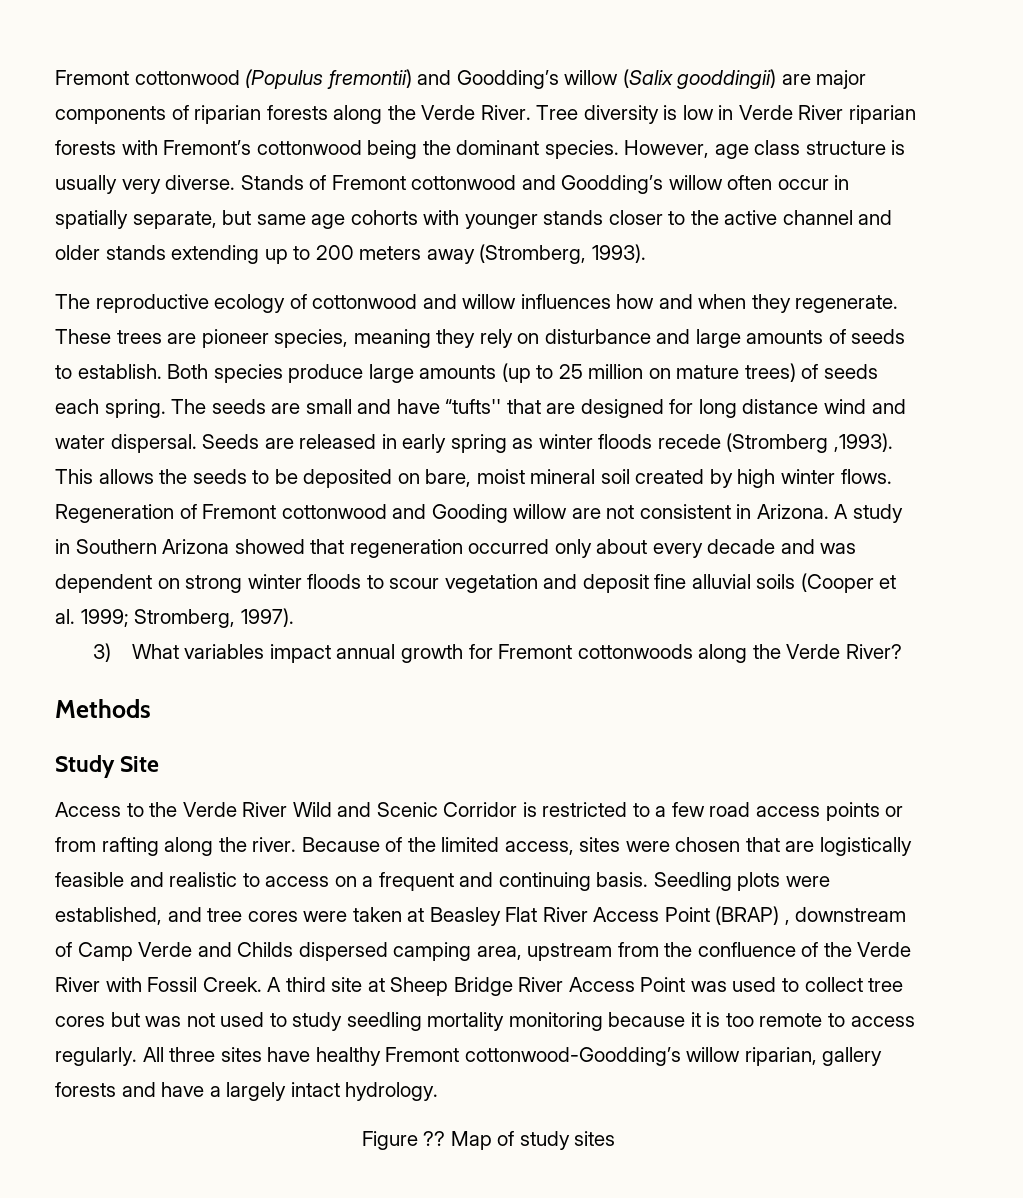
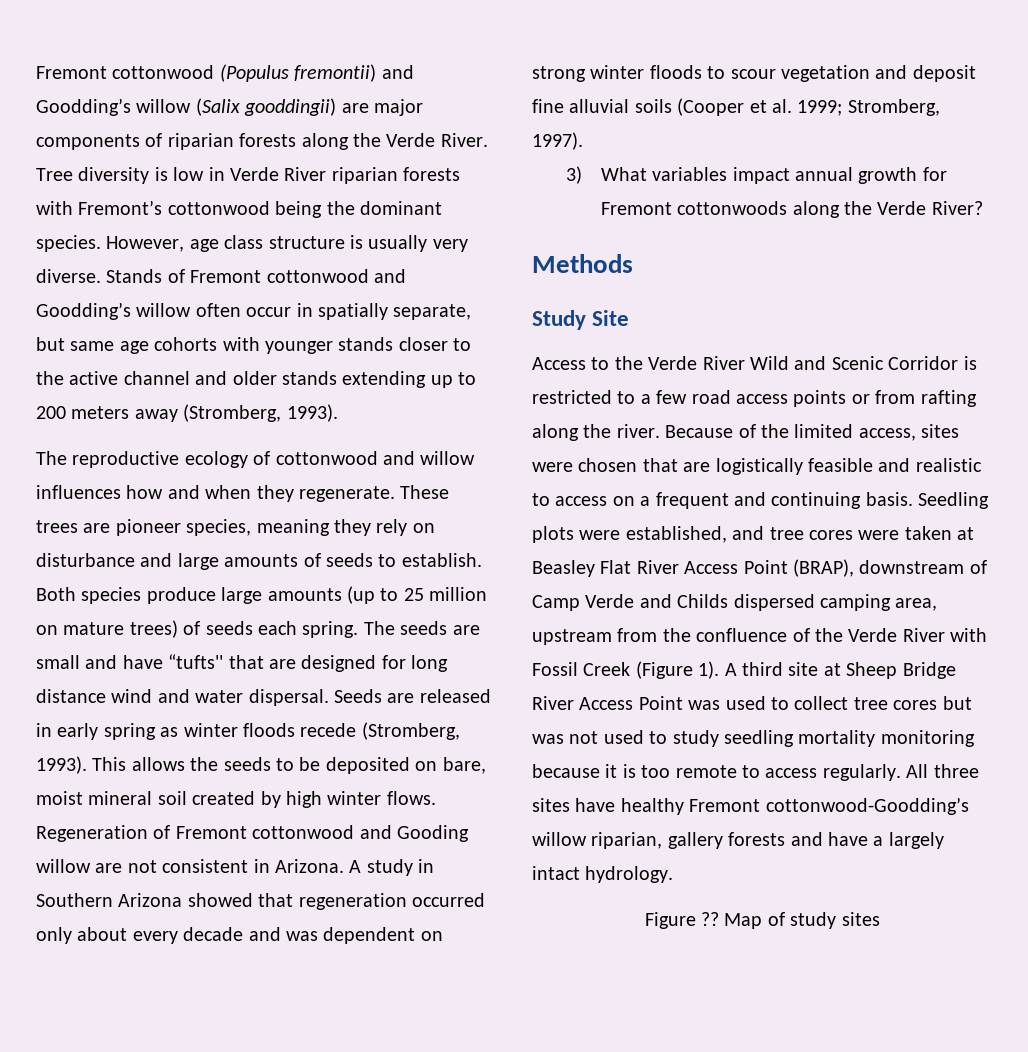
- Seeds are released in early spring as winter floods recede (Stromberg ,1993).
+ Seeds are released in early spring as winter floods recede (Stromberg, 1993).
- Seedling plots were established, and tree cores were taken at Beasley Flat River Access Point (BRAP) , downstream of Camp Verde and Childs dispersed camping area, upstream from the confluence of the Verde River with Fossil Creek.
+ Seedling plots were established, and tree cores were taken at Beasley Flat River Access Point (BRAP), downstream of Camp Verde and Childs dispersed camping area, upstream from the confluence of the Verde River with Fossil Creek (Figure 1).

